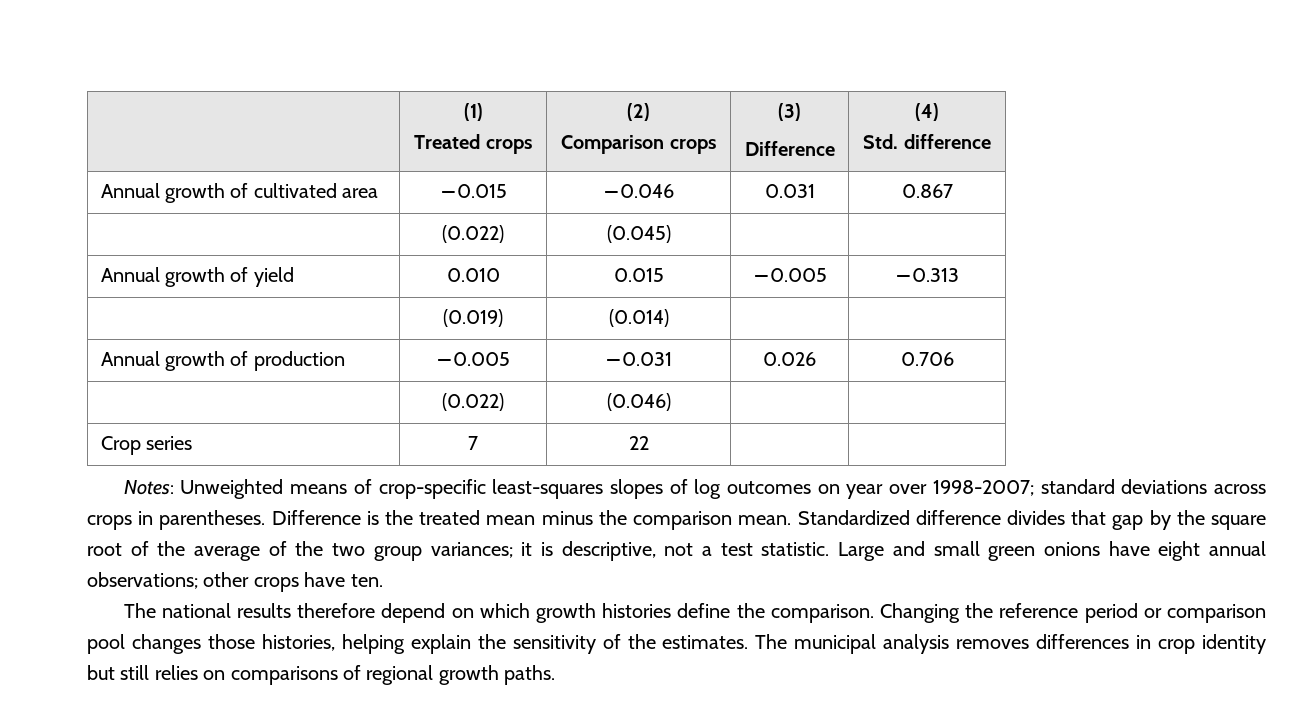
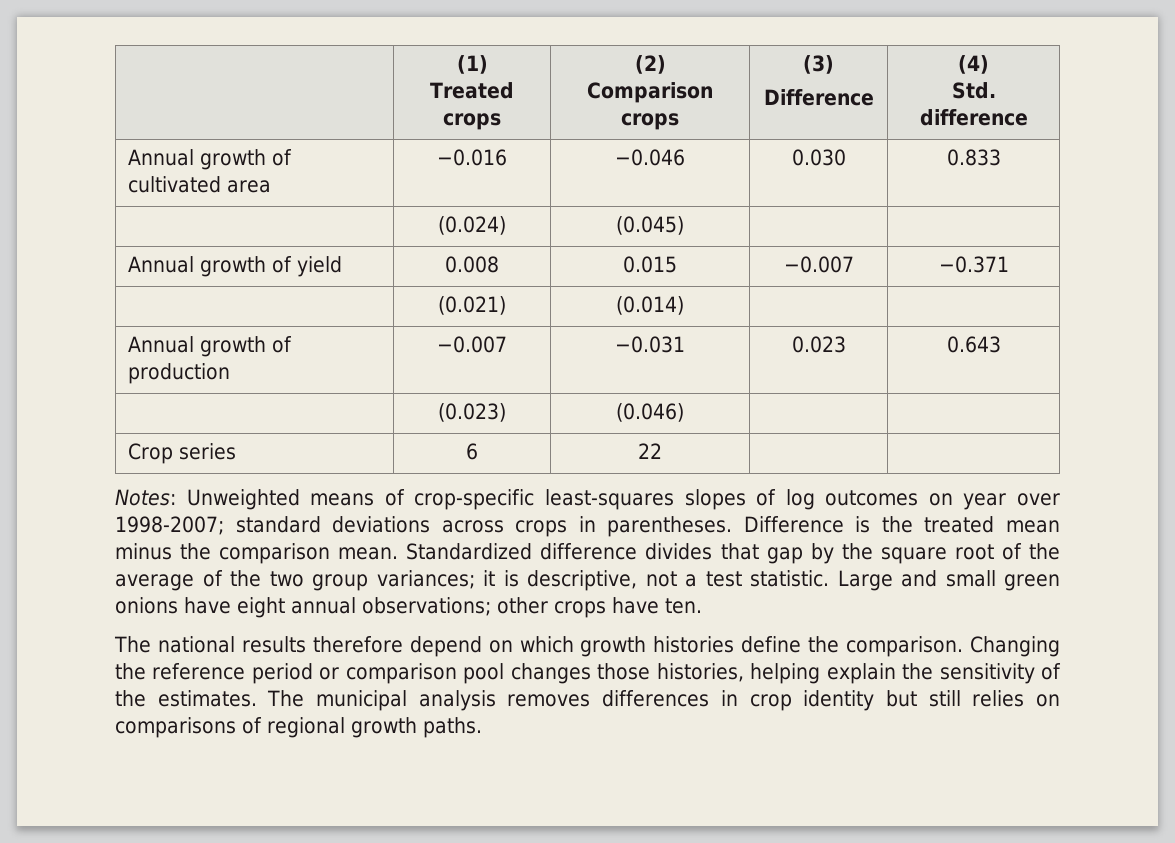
- Annual growth of cultivated area | −0.015 | −0.046 | 0.031 | 0.867
- | (0.022) | (0.045) | |
+ Annual growth of cultivated area | −0.016 | −0.046 | 0.030 | 0.833
+ | (0.024) | (0.045) | |
- Annual growth of yield | 0.010 | 0.015 | −0.005 | −0.313
- | (0.019) | (0.014) | |
+ Annual growth of yield | 0.008 | 0.015 | −0.007 | −0.371
+ | (0.021) | (0.014) | |
- Annual growth of production | −0.005 | −0.031 | 0.026 | 0.706
- | (0.022) | (0.046) | |
+ Annual growth of production | −0.007 | −0.031 | 0.023 | 0.643
+ | (0.023) | (0.046) | |
- Crop series | 7 | 22 | |
+ Crop series | 6 | 22 | |

